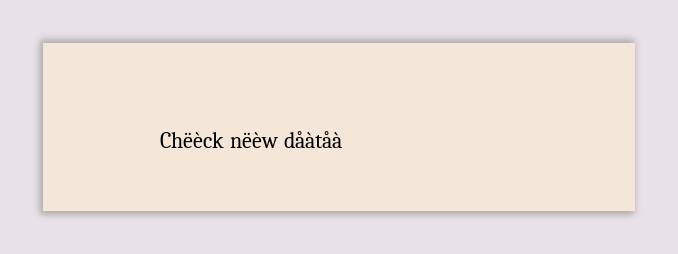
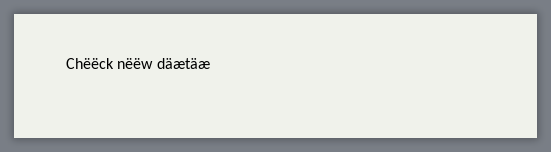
- Chëèck nëèw dåàtåà
+ Chëëck nëëw däætäæ

